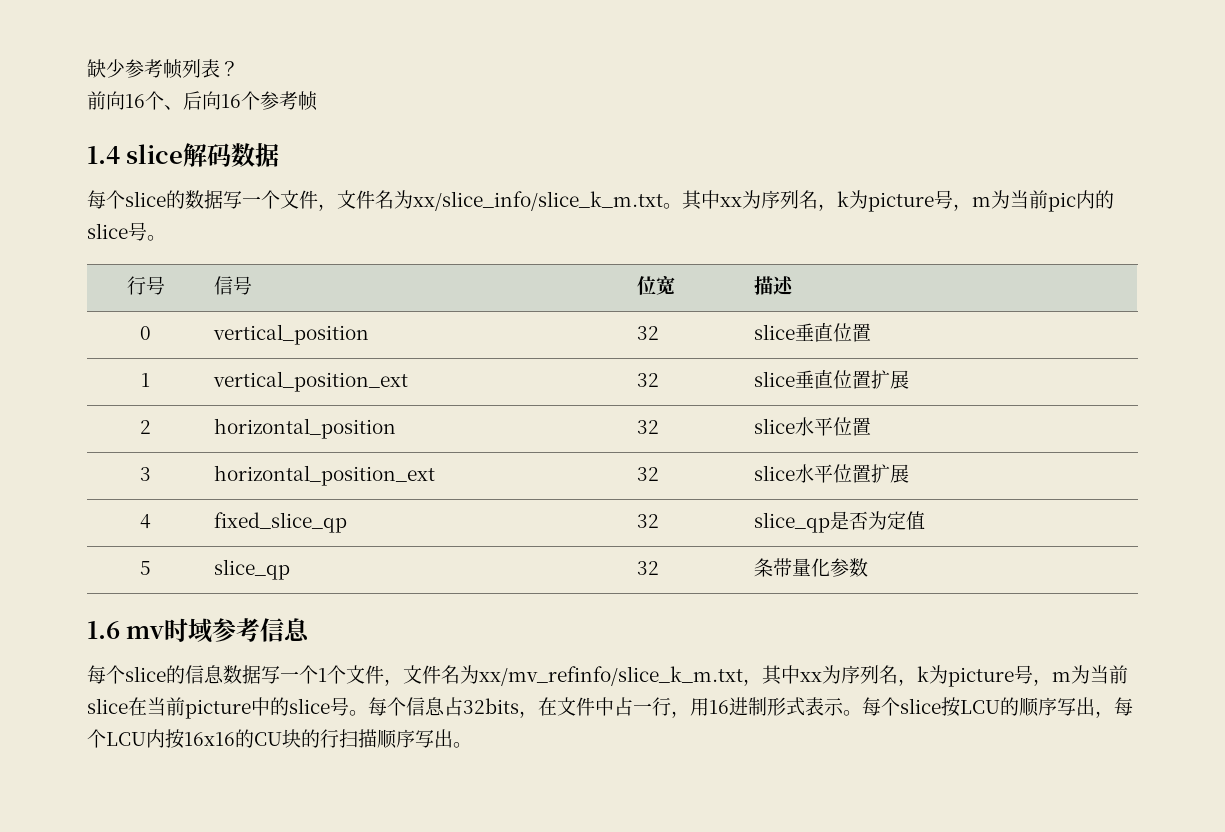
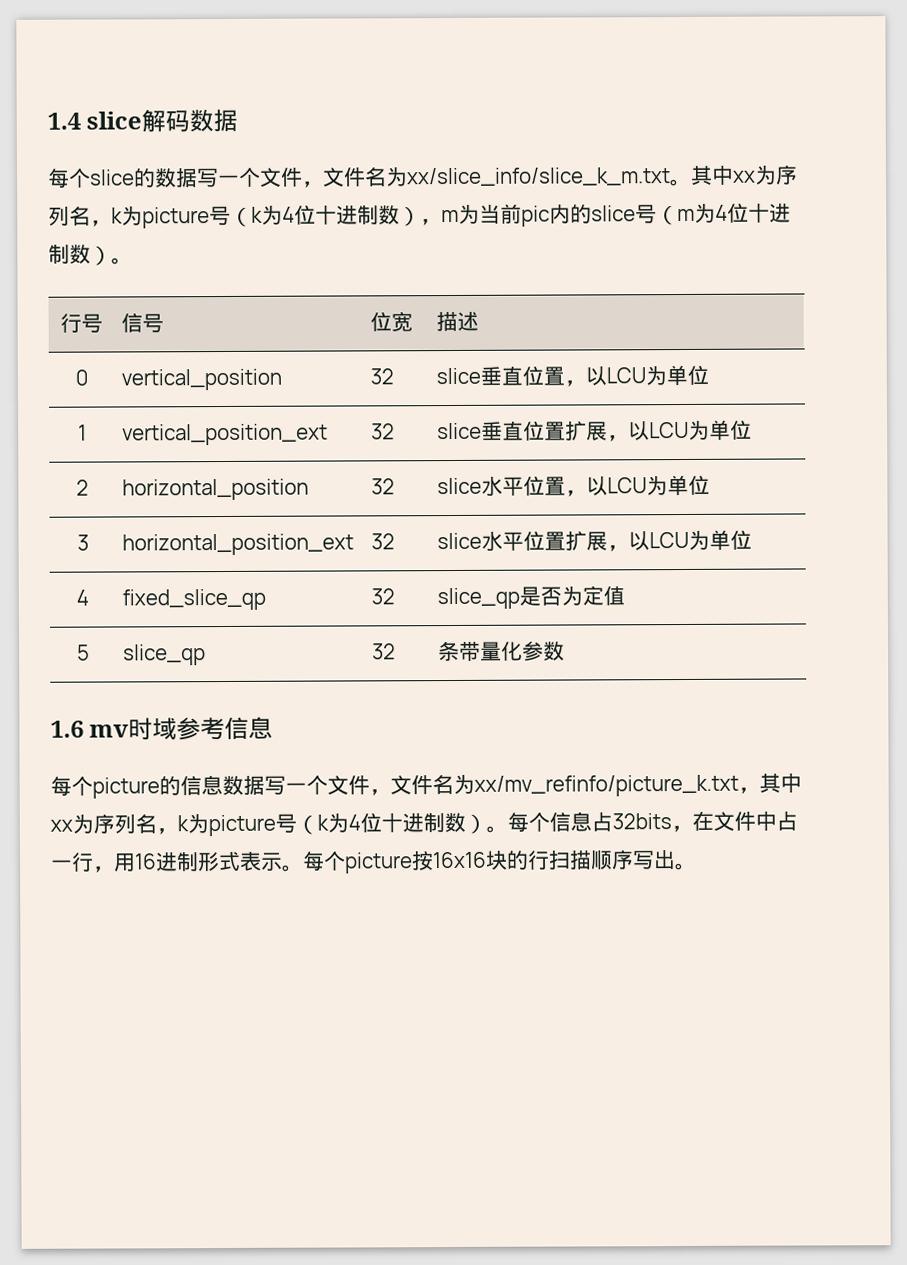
- 缺少参考帧列表？
- 前向16个、后向16个参考帧
- 其中xx为序列名，k为picture号，m为当前pic内的slice号。
+ 其中xx为序列名，k为picture号（k为4位十进制数），m为当前pic内的slice号（m为4位十进制数）。
- 0 | vertical_position | 32 | slice垂直位置
+ 0 | vertical_position | 32 | slice垂直位置，以LCU为单位
- 1 | vertical_position_ext | 32 | slice垂直位置扩展
+ 1 | vertical_position_ext | 32 | slice垂直位置扩展，以LCU为单位
- 2 | horizontal_position | 32 | slice水平位置
+ 2 | horizontal_position | 32 | slice水平位置，以LCU为单位
- 3 | horizontal_position_ext | 32 | slice水平位置扩展
+ 3 | horizontal_position_ext | 32 | slice水平位置扩展，以LCU为单位
- 每个slice的信息数据写一个1个文件，文件名为xx/mv_refinfo/slice_k_m.txt，其中xx为序列名，k为picture号，m为当前slice在当前picture中的slice号。
+ 每个picture的信息数据写一个文件，文件名为xx/mv_refinfo/picture_k.txt，其中xx为序列名，k为picture号（k为4位十进制数）。
- 每个slice按LCU的顺序写出，每个LCU内按16x16的CU块的行扫描顺序写出。
+ 每个picture按16x16块的行扫描顺序写出。

